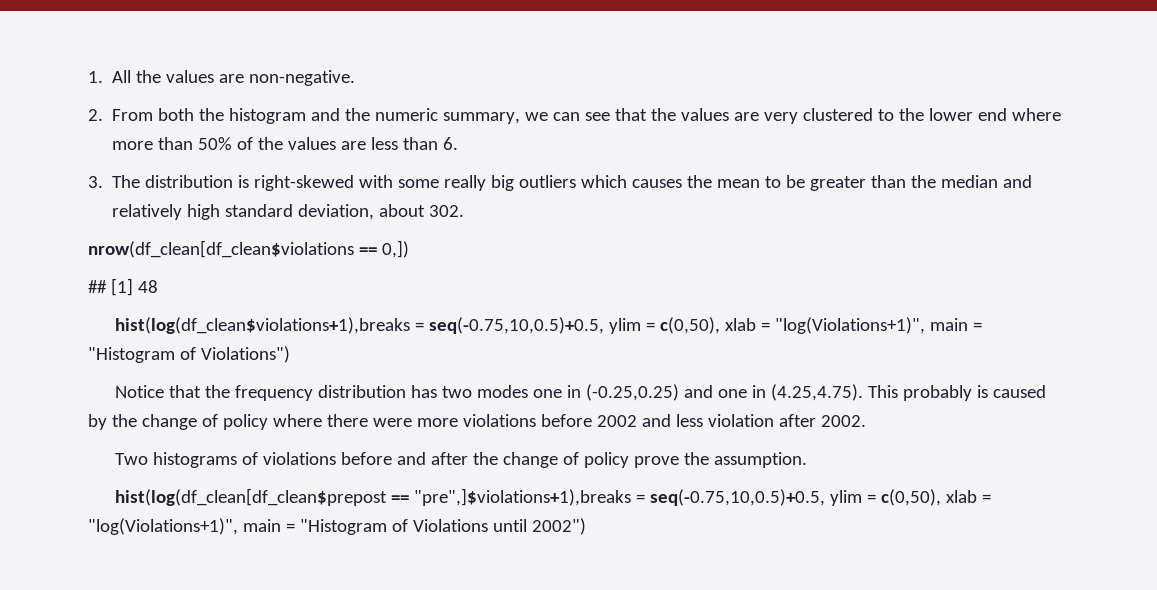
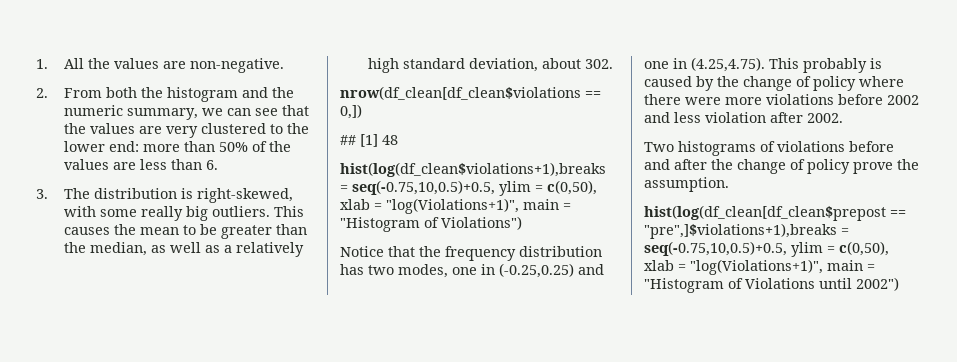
- 2. From both the histogram and the numeric summary, we can see that the values are very clustered to the lower end where more than 50% of the values are less than 6.
+ 2. From both the histogram and the numeric summary, we can see that the values are very clustered to the lower end: more than 50% of the values are less than 6.
- 3. The distribution is right-skewed with some really big outliers which causes the mean to be greater than the median and relatively high standard deviation, about 302.
+ 3. The distribution is right-skewed, with some really big outliers. This causes the mean to be greater than the median, as well as a relatively high standard deviation, about 302.
- Notice that the frequency distribution has two modes one in (-0.25,0.25) and one in (4.25,4.75). This probably is caused by the change of policy where there were more violations before 2002 and less violation after 2002.
+ Notice that the frequency distribution has two modes, one in (-0.25,0.25) and one in (4.25,4.75). This probably is caused by the change of policy where there were more violations before 2002 and less violation after 2002.

